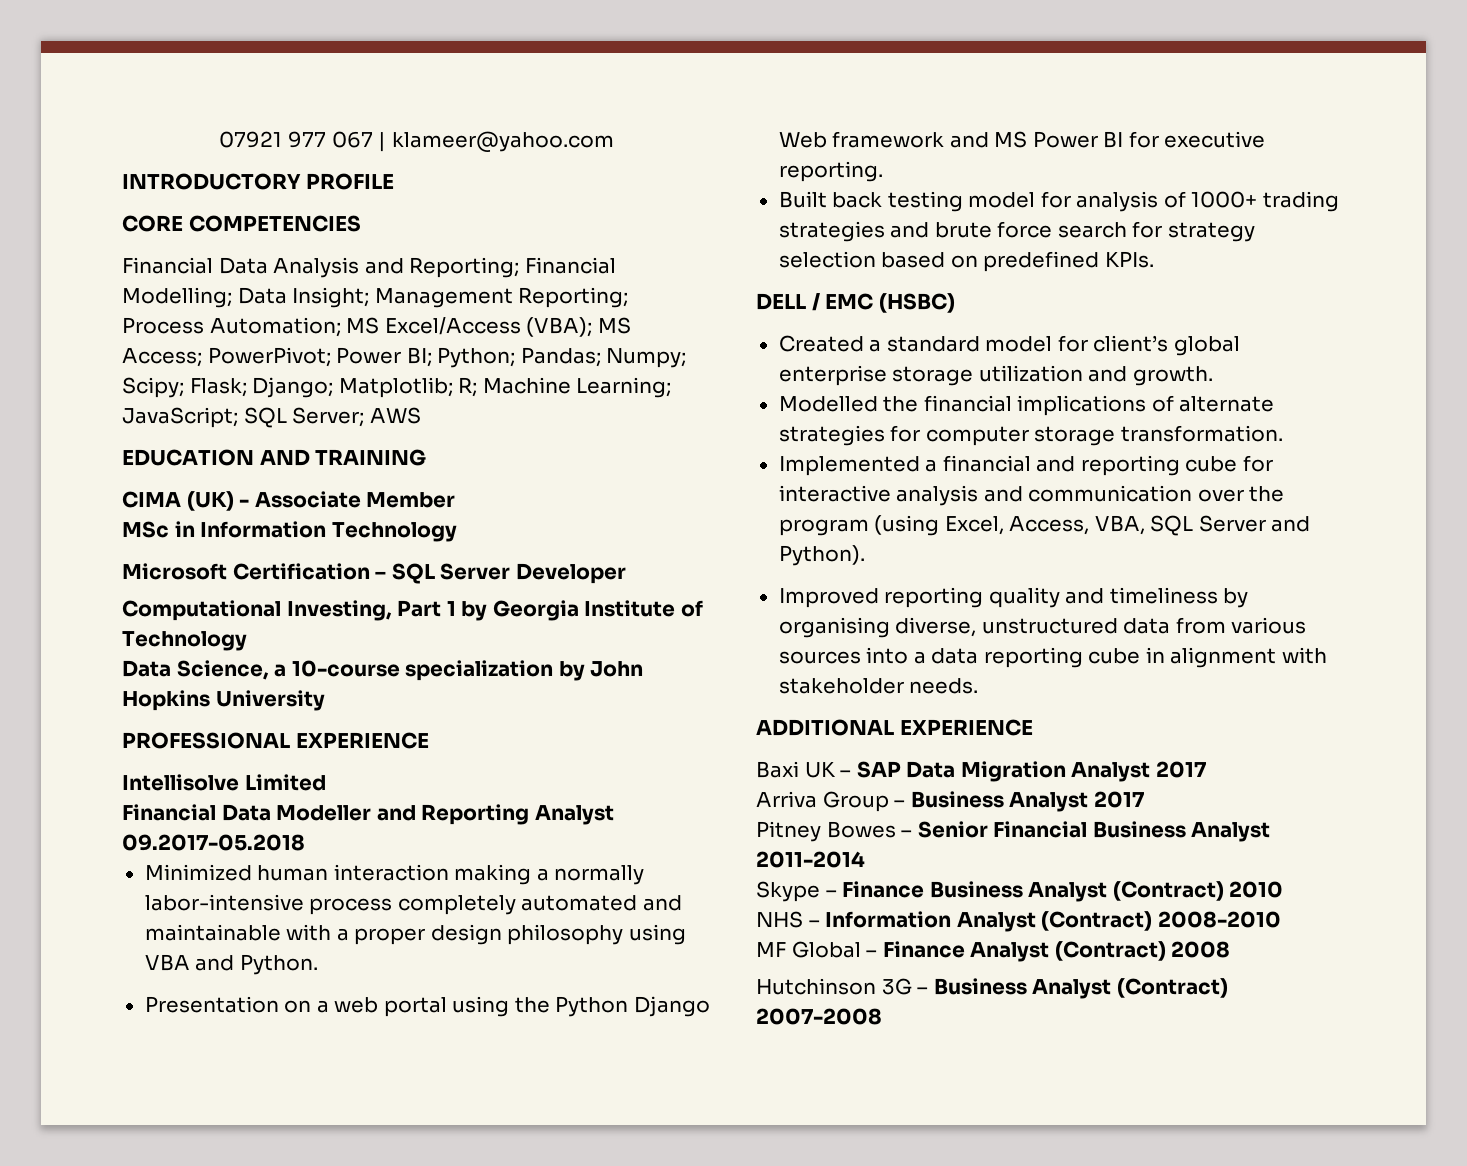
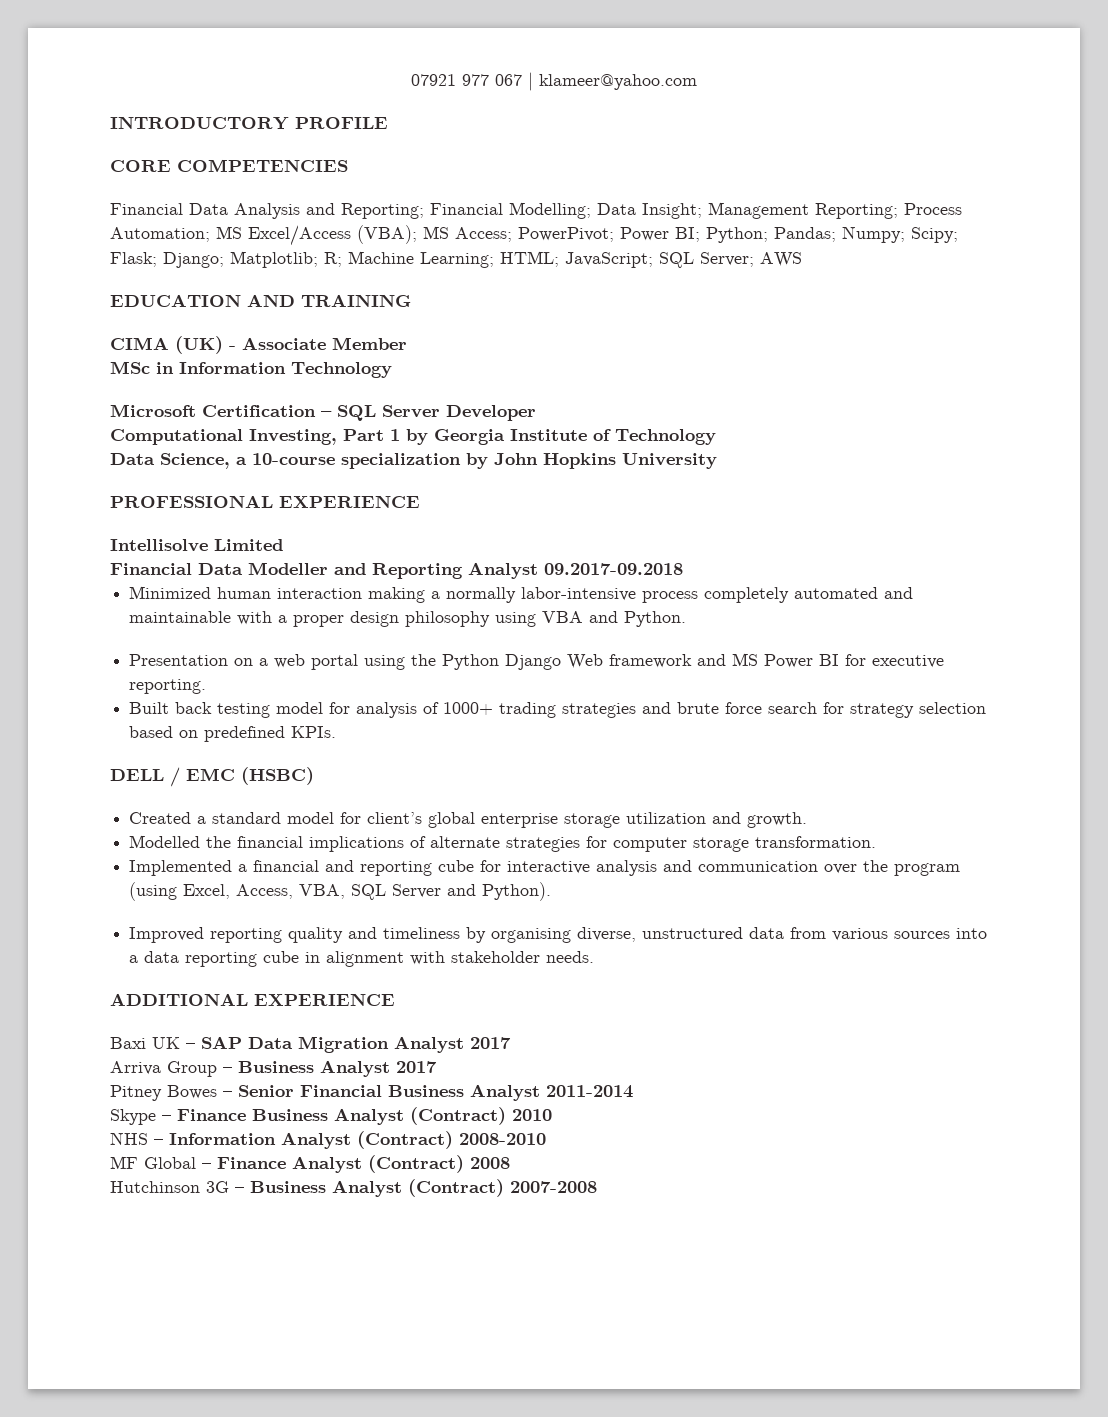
- Financial Data Analysis and Reporting; Financial Modelling; Data Insight; Management Reporting; Process Automation; MS Excel/Access (VBA); MS Access; PowerPivot; Power BI; Python; Pandas; Numpy; Scipy; Flask; Django; Matplotlib; R; Machine Learning; JavaScript; SQL Server; AWS
+ Financial Data Analysis and Reporting; Financial Modelling; Data Insight; Management Reporting; Process Automation; MS Excel/Access (VBA); MS Access; PowerPivot; Power BI; Python; Pandas; Numpy; Scipy; Flask; Django; Matplotlib; R; Machine Learning; HTML; JavaScript; SQL Server; AWS
- Financial Data Modeller and Reporting Analyst 09.2017-05.2018
+ Financial Data Modeller and Reporting Analyst 09.2017-09.2018

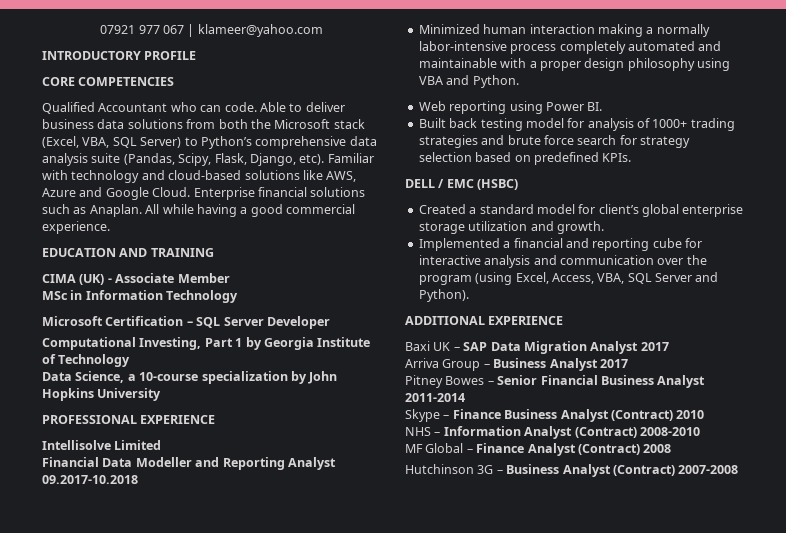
- Financial Data Analysis and Reporting; Financial Modelling; Data Insight; Management Reporting; Process Automation; MS Excel/Access (VBA); MS Access; PowerPivot; Power BI; Python; Pandas; Numpy; Scipy; Flask; Django; Matplotlib; R; Machine Learning; HTML; JavaScript; SQL Server; AWS
+ Qualified Accountant who can code. Able to deliver business data solutions from both the Microsoft stack (Excel, VBA, SQL Server) to Python’s comprehensive data analysis suite (Pandas, Scipy, Flask, Django, etc). Familiar with technology and cloud-based solutions like AWS, Azure and Google Cloud. Enterprise financial solutions such as Anaplan. All while having a good commercial experience.
- Financial Data Modeller and Reporting Analyst 09.2017-09.2018
+ Financial Data Modeller and Reporting Analyst 09.2017-10.2018
- Presentation on a web portal using the Python Django Web framework and MS Power BI for executive reporting.
+ Web reporting using Power BI.
- Modelled the financial implications of alternate strategies for computer storage transformation.
- Improved reporting quality and timeliness by organising diverse, unstructured data from various sources into a data reporting cube in alignment with stakeholder needs.

